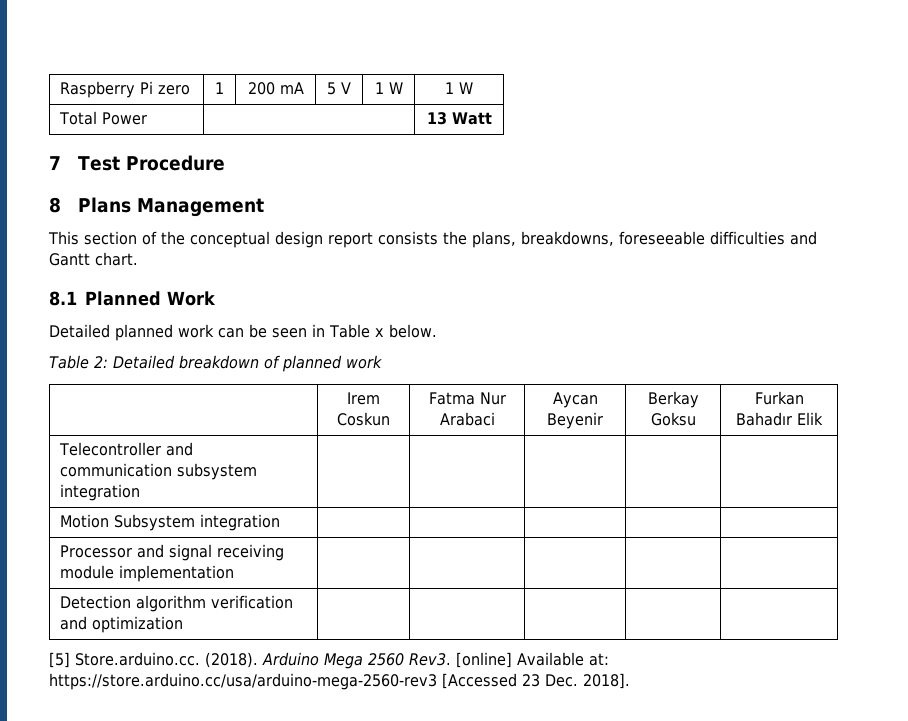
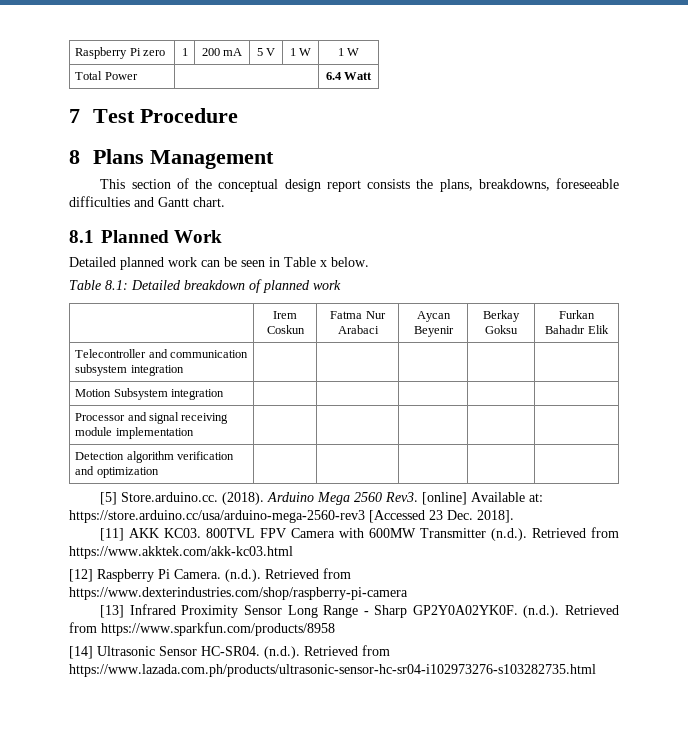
- Total Power | | 13 Watt
+ Total Power | | 6.4 Watt
- Table 2: Detailed breakdown of planned work
+ Table 8.1: Detailed breakdown of planned work
+ [11] AKK KC03. 800TVL FPV Camera with 600MW Transmitter (n.d.). Retrieved from https://www.akktek.com/akk-kc03.html
+ [12] Raspberry Pi Camera. (n.d.). Retrieved from https://www.dexterindustries.com/shop/raspberry-pi-camera
+ [13] Infrared Proximity Sensor Long Range - Sharp GP2Y0A02YK0F. (n.d.). Retrieved from https://www.sparkfun.com/products/8958
+ [14] Ultrasonic Sensor HC-SR04. (n.d.). Retrieved from https://www.lazada.com.ph/products/ultrasonic-sensor-hc-sr04-i102973276-s103282735.html

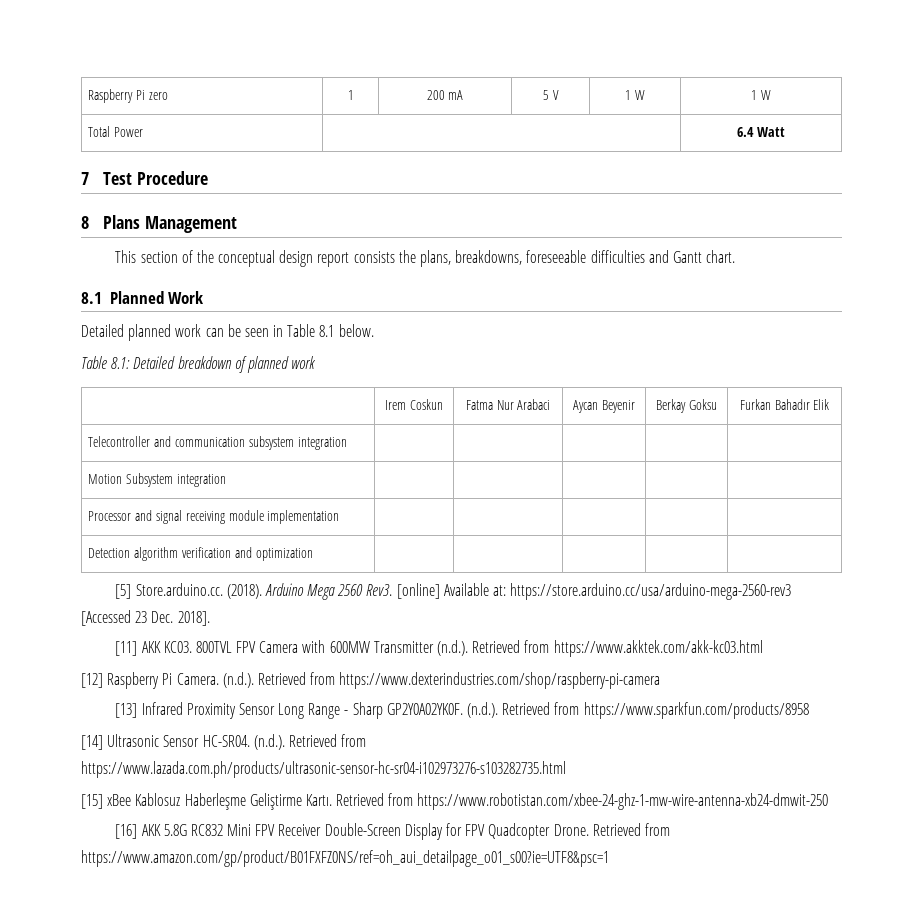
- Detailed planned work can be seen in Table x below.
+ Detailed planned work can be seen in Table 8.1 below.
+ [15] xBee Kablosuz Haberleşme Geliştirme Kartı. Retrieved from https://www.robotistan.com/xbee-24-ghz-1-mw-wire-antenna-xb24-dmwit-250
+ [16] AKK 5.8G RC832 Mini FPV Receiver Double-Screen Display for FPV Quadcopter Drone. Retrieved from https://www.amazon.com/gp/product/B01FXFZ0NS/ref=oh_aui_detailpage_o01_s00?ie=UTF8&psc=1

